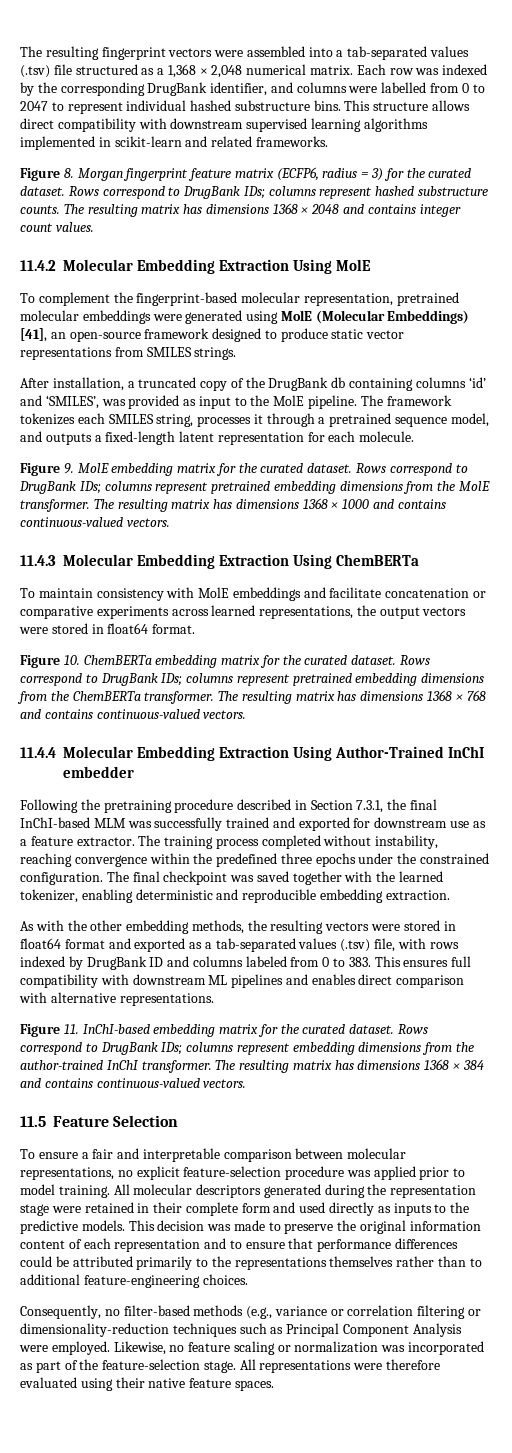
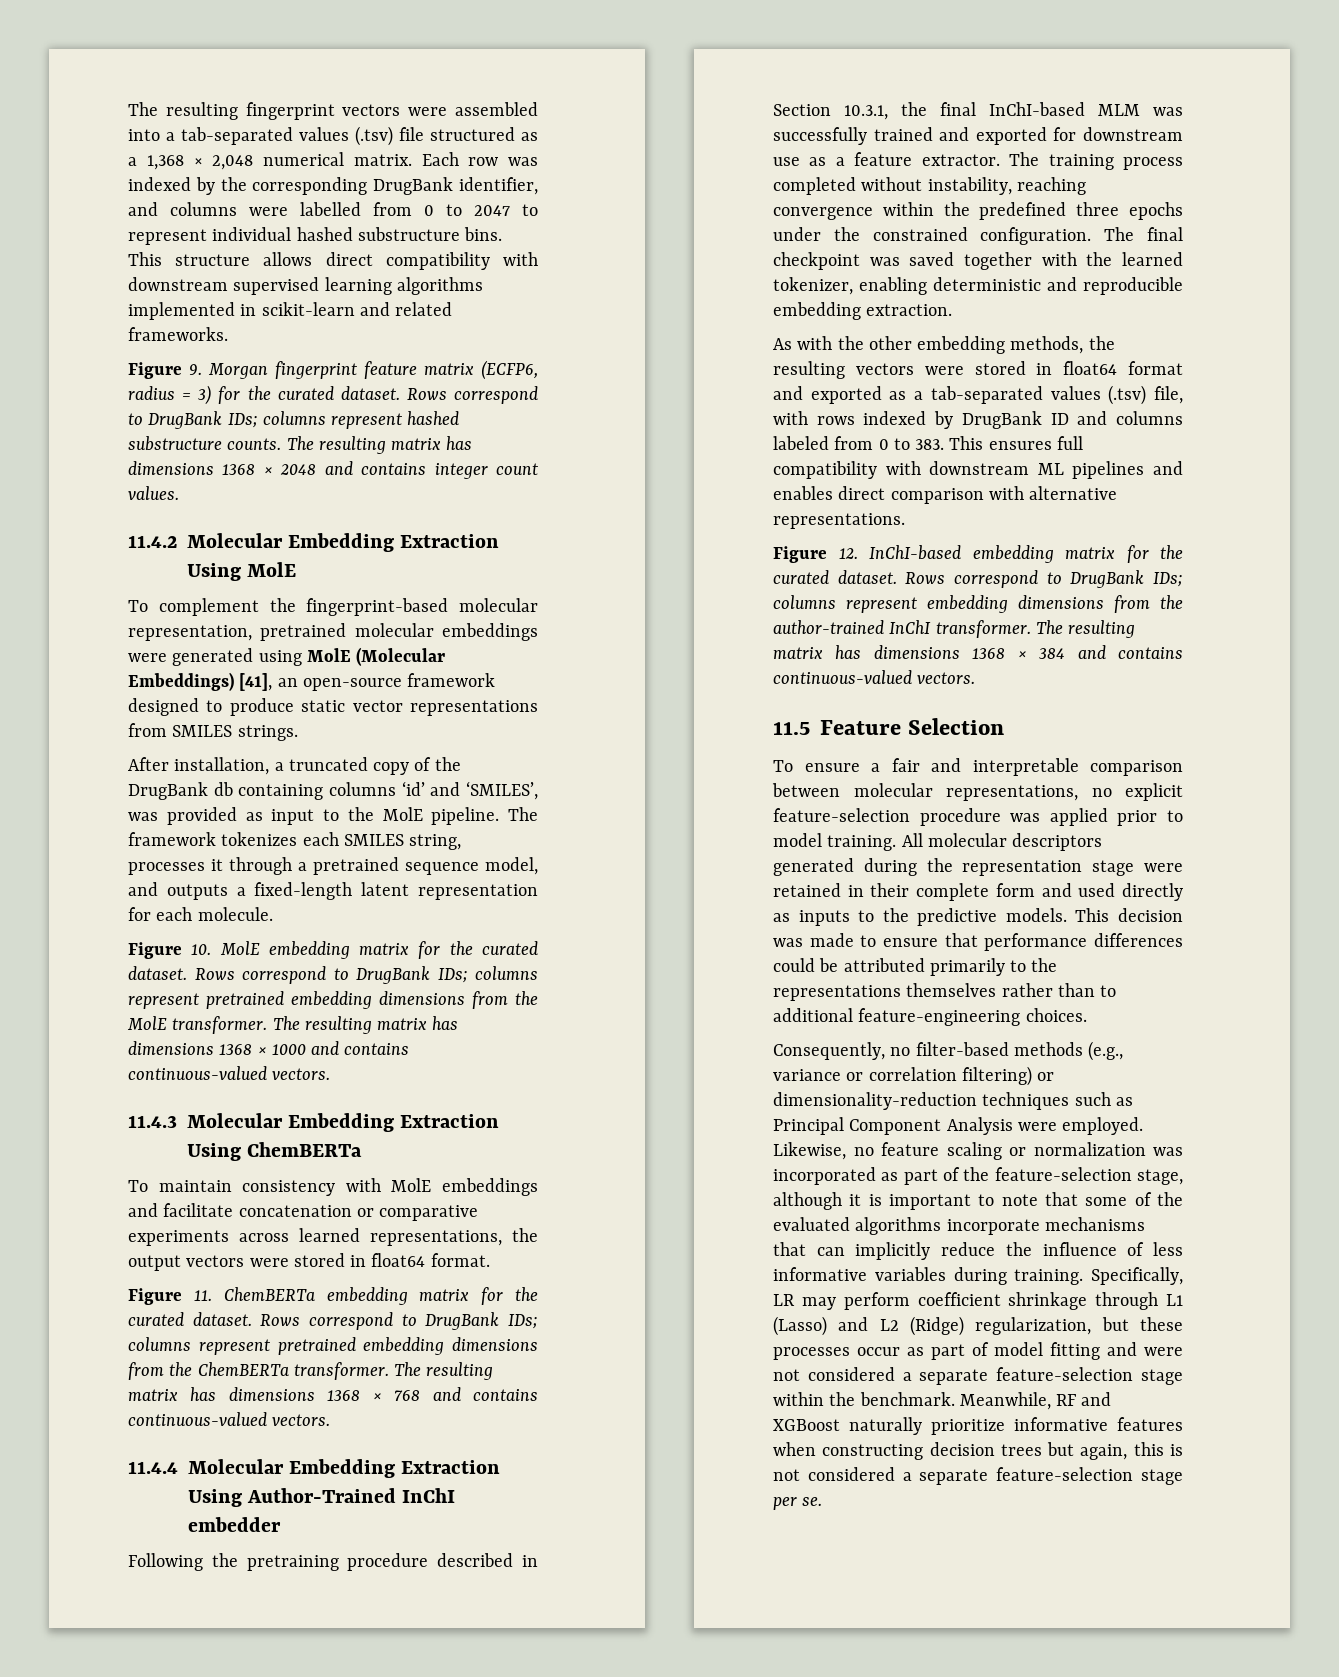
- Figure 8. Morgan fingerprint feature matrix (ECFP6, radius = 3) for the curated dataset.
+ Figure 9. Morgan fingerprint feature matrix (ECFP6, radius = 3) for the curated dataset.
- Figure 9. MolE embedding matrix for the curated dataset.
+ Figure 10. MolE embedding matrix for the curated dataset.
- Figure 10. ChemBERTa embedding matrix for the curated dataset.
+ Figure 11. ChemBERTa embedding matrix for the curated dataset.
- Following the pretraining procedure described in Section 7.3.1, the final InChI-based MLM was successfully trained and exported for downstream use as a feature extractor.
+ Following the pretraining procedure described in Section 10.3.1, the final InChI-based MLM was successfully trained and exported for downstream use as a feature extractor.
- Figure 11. InChI-based embedding matrix for the curated dataset.
+ Figure 12. InChI-based embedding matrix for the curated dataset.
- This decision was made to preserve the original information content of each representation and to ensure that performance differences could be attributed primarily to the representations themselves rather than to additional feature-engineering choices.
+ This decision was made to ensure that performance differences could be attributed primarily to the representations themselves rather than to additional feature-engineering choices.
- Consequently, no filter-based methods (e.g., variance or correlation filtering or dimensionality-reduction techniques such as Principal Component Analysis were employed.
+ Consequently, no filter-based methods (e.g., variance or correlation filtering) or dimensionality-reduction techniques such as Principal Component Analysis were employed.
- Likewise, no feature scaling or normalization was incorporated as part of the feature-selection stage. All representations were therefore evaluated using their native feature spaces.
+ Likewise, no feature scaling or normalization was incorporated as part of the feature-selection stage, although it is important to note that some of the evaluated algorithms incorporate mechanisms that can implicitly reduce the influence of less informative variables during training. Specifically, LR may perform coefficient shrinkage through L1 (Lasso) and L2 (Ridge) regularization, but these processes occur as part of model fitting and were not considered a separate feature-selection stage within the benchmark. Meanwhile, RF and XGBoost naturally prioritize informative features when constructing decision trees but again, this is not considered a separate feature-selection stage per se.

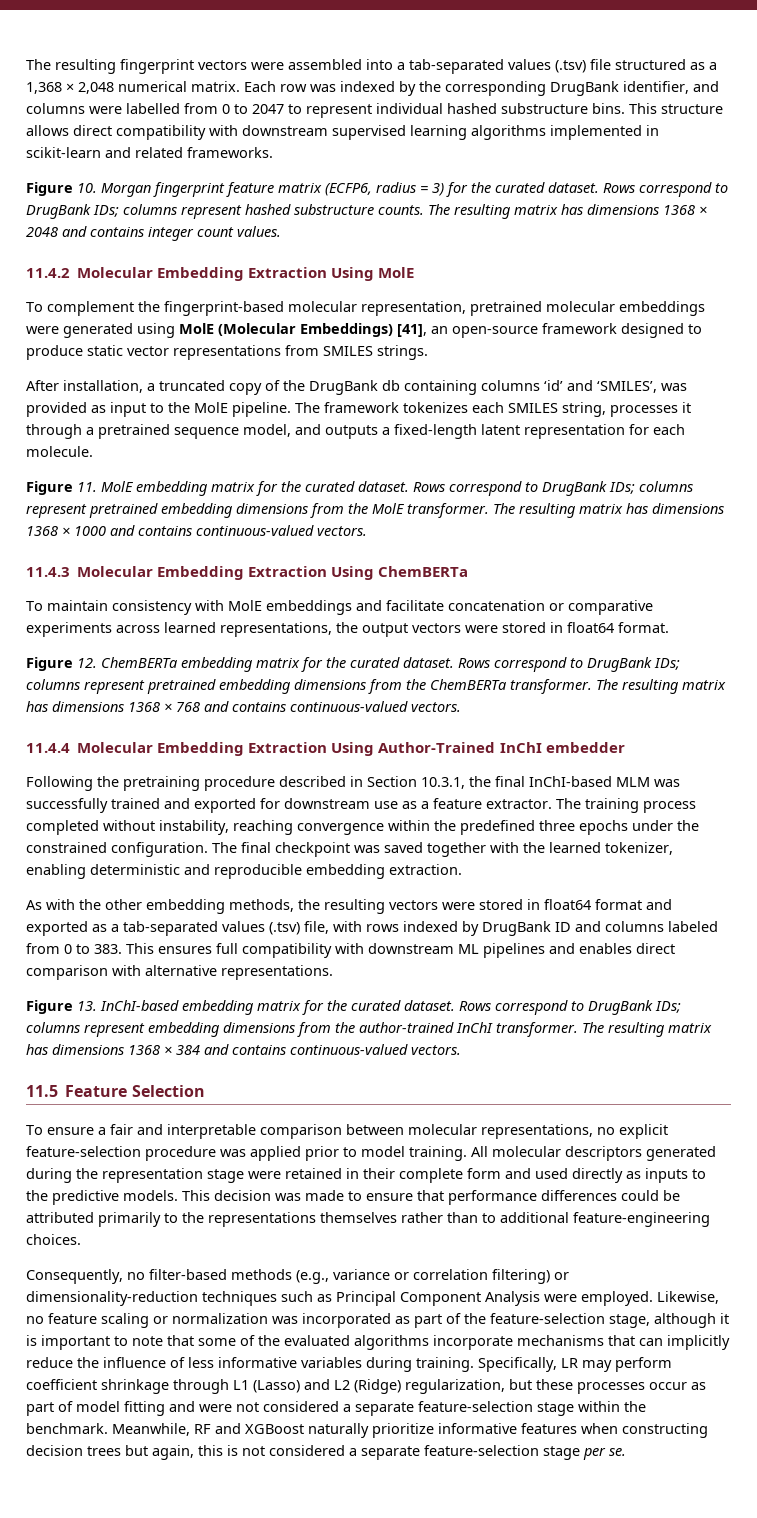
- Figure 9. Morgan fingerprint feature matrix (ECFP6, radius = 3) for the curated dataset.
+ Figure 10. Morgan fingerprint feature matrix (ECFP6, radius = 3) for the curated dataset.
- Figure 10. MolE embedding matrix for the curated dataset.
+ Figure 11. MolE embedding matrix for the curated dataset.
- Figure 11. ChemBERTa embedding matrix for the curated dataset.
+ Figure 12. ChemBERTa embedding matrix for the curated dataset.
- Figure 12. InChI-based embedding matrix for the curated dataset.
+ Figure 13. InChI-based embedding matrix for the curated dataset.

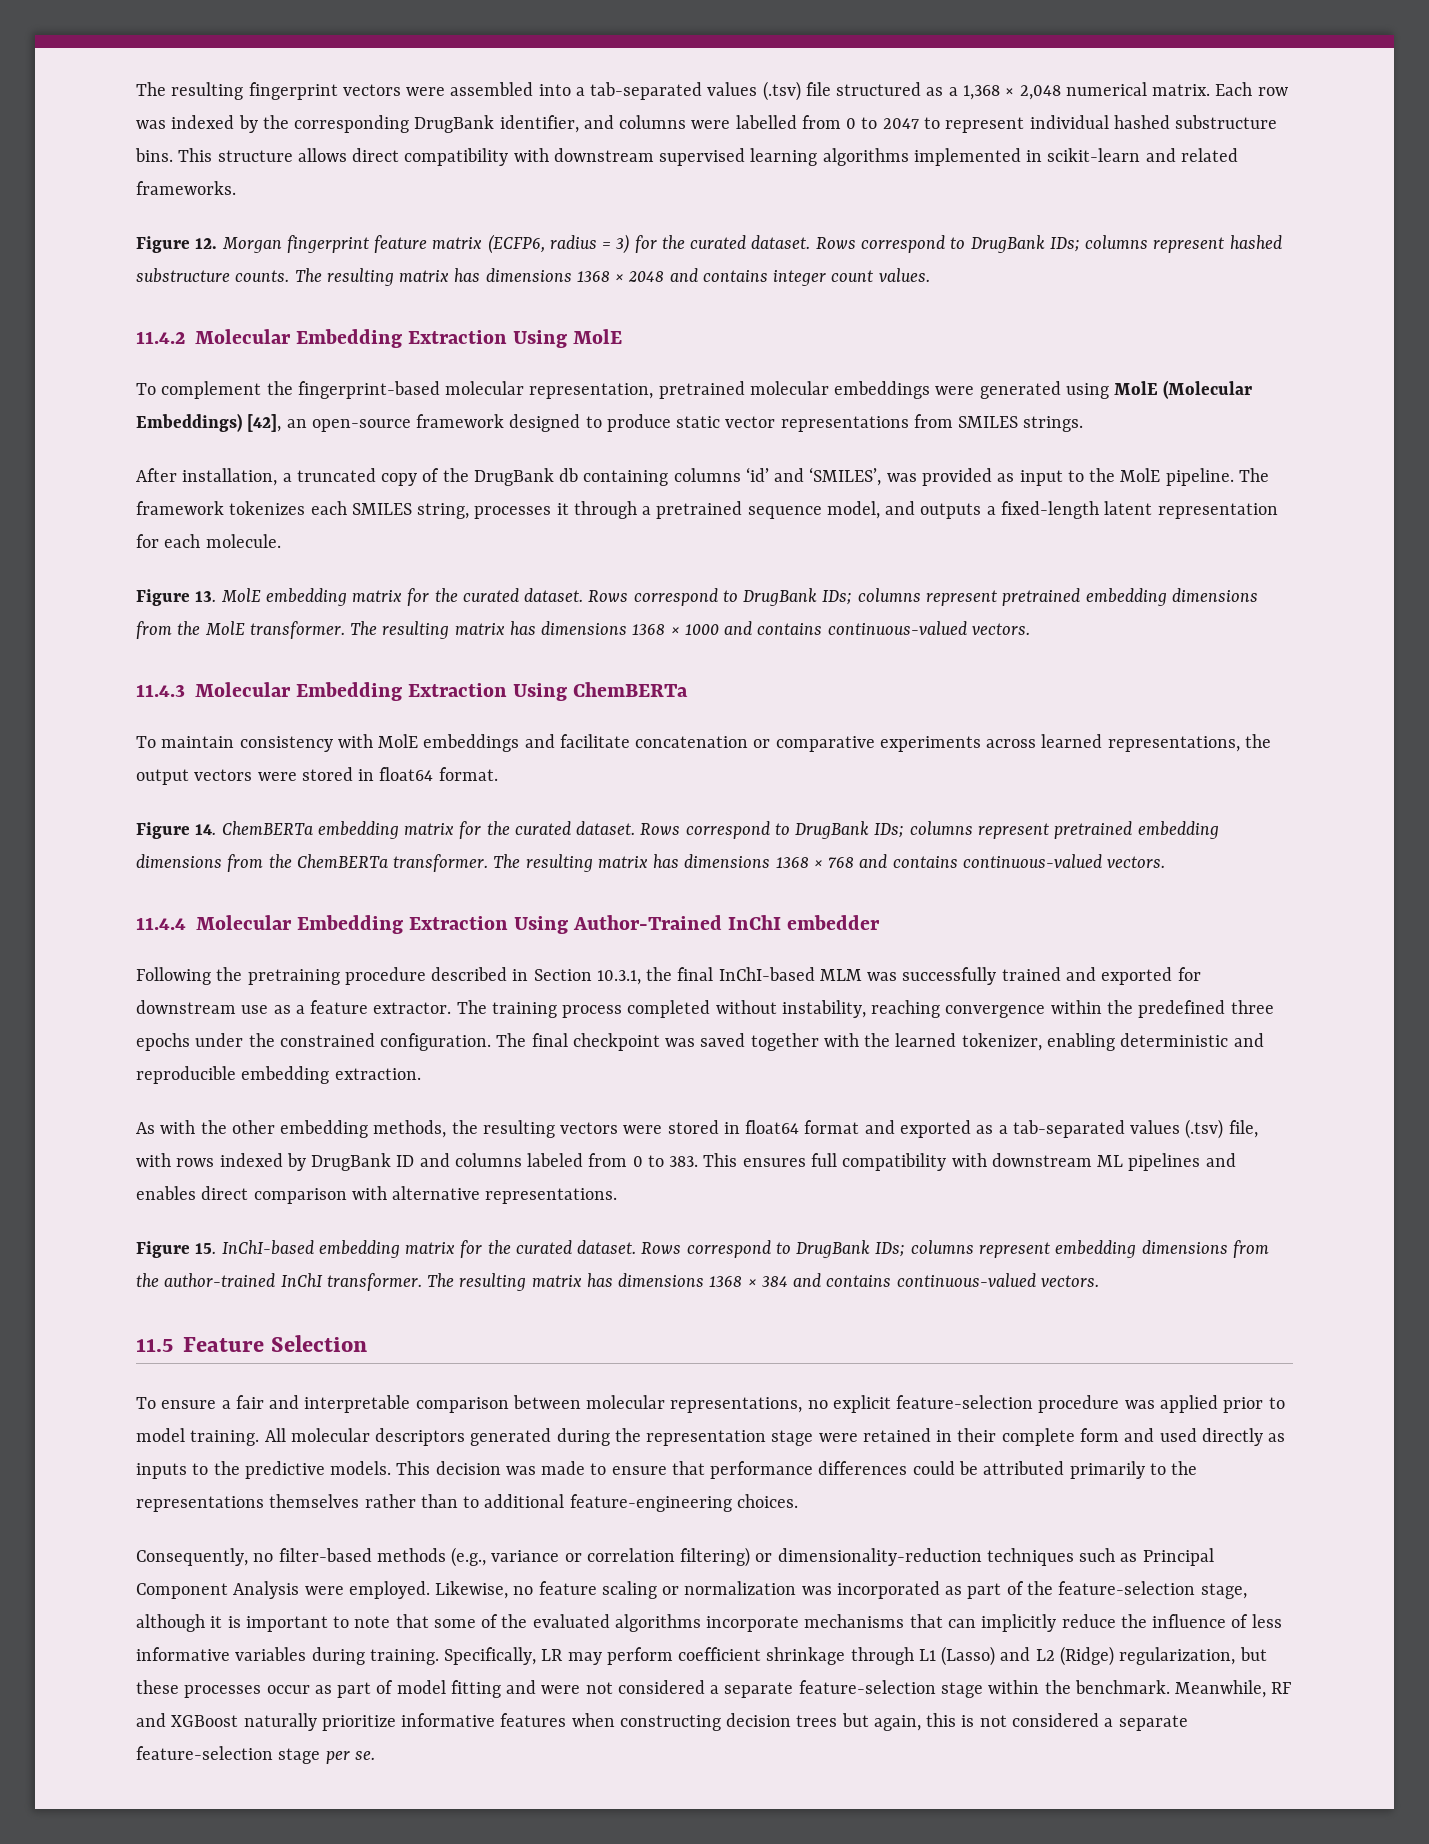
- Figure 10. Morgan fingerprint feature matrix (ECFP6, radius = 3) for the curated dataset.
+ Figure 12. Morgan fingerprint feature matrix (ECFP6, radius = 3) for the curated dataset.
- To complement the fingerprint-based molecular representation, pretrained molecular embeddings were generated using MolE (Molecular Embeddings) [41], an open-source framework designed to produce static vector representations from SMILES strings.
+ To complement the fingerprint-based molecular representation, pretrained molecular embeddings were generated using MolE (Molecular Embeddings) [42], an open-source framework designed to produce static vector representations from SMILES strings.
- Figure 11. MolE embedding matrix for the curated dataset.
+ Figure 13. MolE embedding matrix for the curated dataset.
- Figure 12. ChemBERTa embedding matrix for the curated dataset.
+ Figure 14. ChemBERTa embedding matrix for the curated dataset.
- Figure 13. InChI-based embedding matrix for the curated dataset.
+ Figure 15. InChI-based embedding matrix for the curated dataset.

